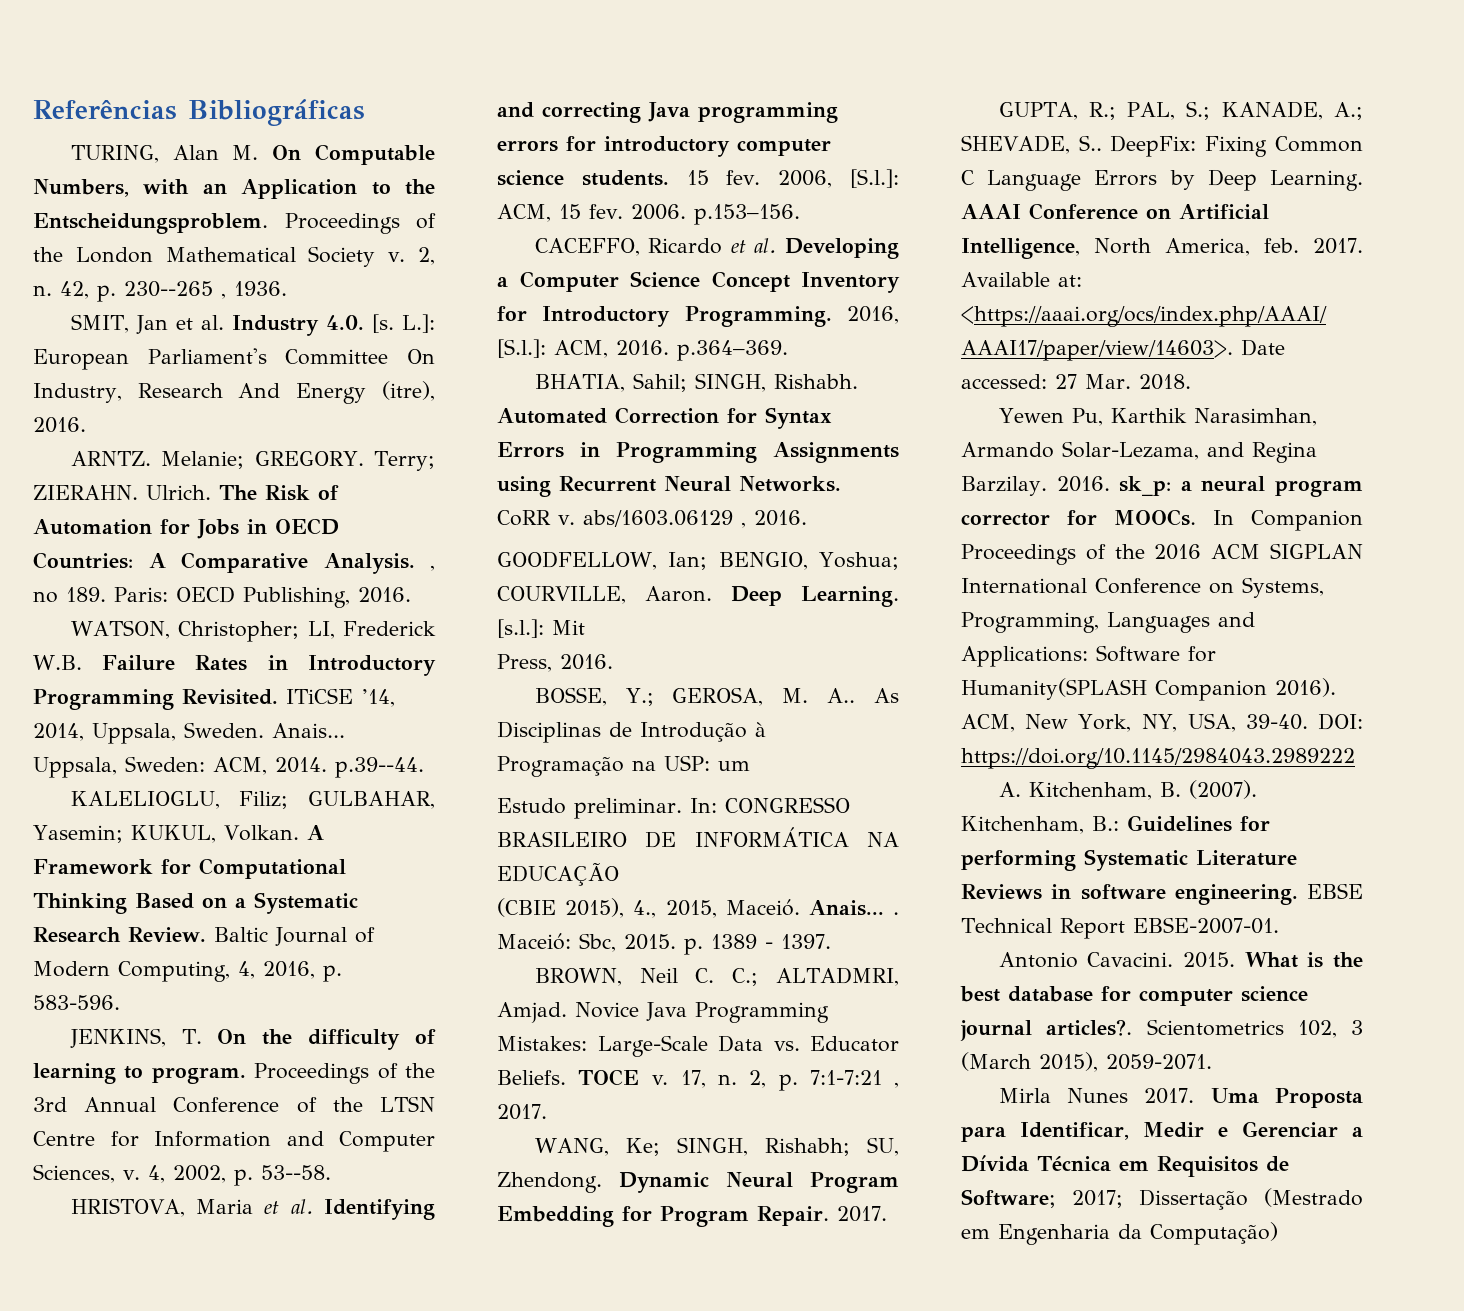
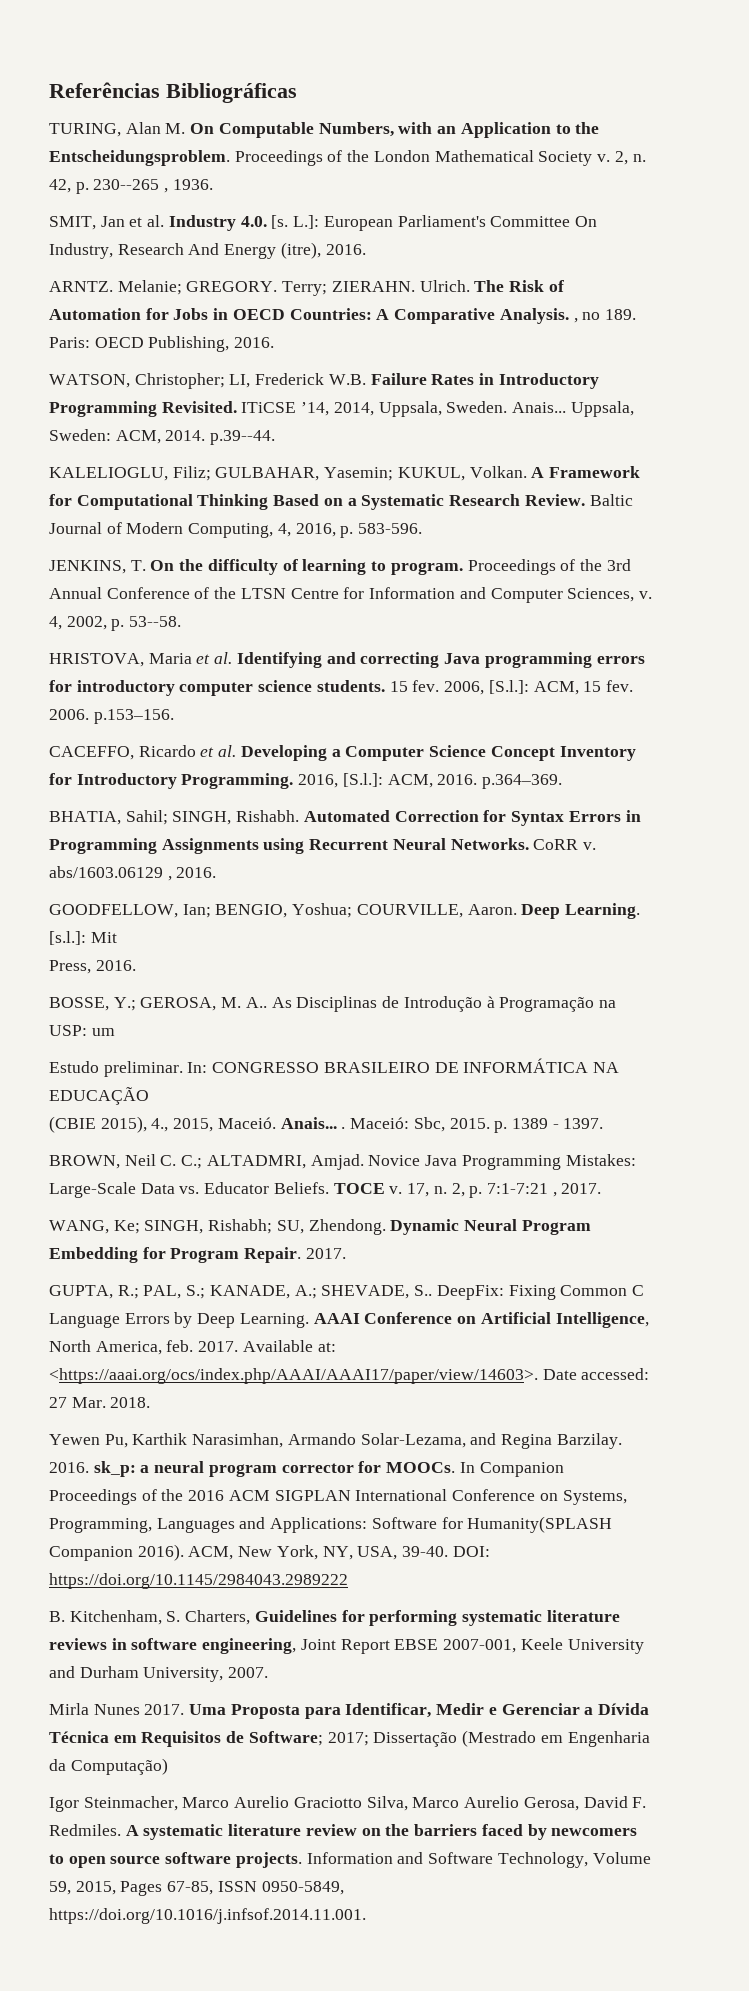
- A. Kitchenham, B. (2007). Kitchenham, B.: Guidelines for performing Systematic Literature Reviews in software engineering. EBSE Technical Report EBSE-2007-01.
- Antonio Cavacini. 2015. What is the best database for computer science journal articles?. Scientometrics 102, 3 (March 2015), 2059-2071.
+ B. Kitchenham, S. Charters, Guidelines for performing systematic literature reviews in software engineering, Joint Report EBSE 2007-001, Keele University and Durham University, 2007.
+ Igor Steinmacher, Marco Aurelio Graciotto Silva, Marco Aurelio Gerosa, David F. Redmiles. A systematic literature review on the barriers faced by newcomers to open source software projects. Information and Software Technology, Volume 59, 2015, Pages 67-85, ISSN 0950-5849, https://doi.org/10.1016/j.infsof.2014.11.001.

